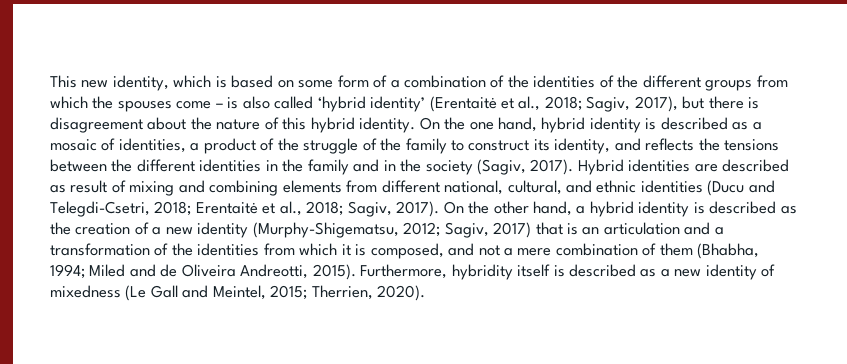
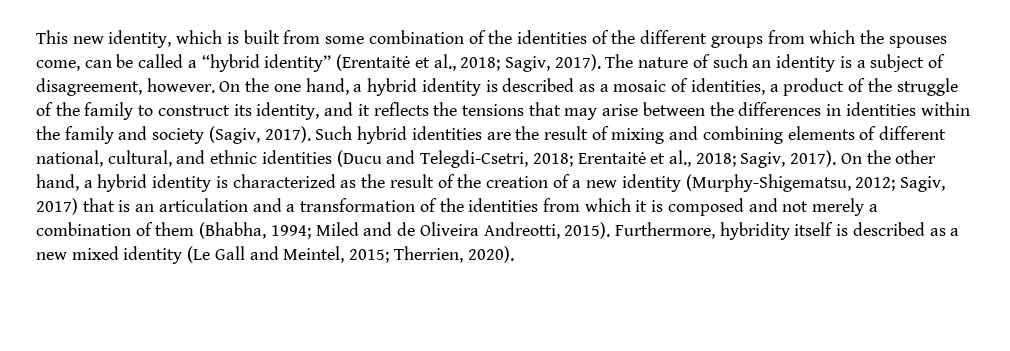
- This new identity, which is based on some form of a combination of the identities of the different groups from which the spouses come – is also called ‘hybrid identity’ (Erentaitė et al., 2018; Sagiv, 2017), but there is disagreement about the nature of this hybrid identity.
+ This new identity, which is built from some combination of the identities of the different groups from which the spouses come, can be called a “hybrid identity” (Erentaitė et al., 2018; Sagiv, 2017). The nature of such an identity is a subject of disagreement, however.
- On the one hand, hybrid identity is described as a mosaic of identities, a product of the struggle of the family to construct its identity, and reflects the tensions between the different identities in the family and in the society (Sagiv, 2017).
+ On the one hand, a hybrid identity is described as a mosaic of identities, a product of the struggle of the family to construct its identity, and it reflects the tensions that may arise between the differences in identities within the family and society (Sagiv, 2017).
- Hybrid identities are described as result of mixing and combining elements from different national, cultural, and ethnic identities (Ducu and Telegdi-Csetri, 2018; Erentaitė et al., 2018; Sagiv, 2017).
+ Such hybrid identities are the result of mixing and combining elements of different national, cultural, and ethnic identities (Ducu and Telegdi-Csetri, 2018; Erentaitė et al., 2018; Sagiv, 2017).
- On the other hand, a hybrid identity is described as the creation of a new identity (Murphy-Shigematsu, 2012; Sagiv, 2017) that is an articulation and a transformation of the identities from which it is composed, and not a mere combination of them (Bhabha, 1994; Miled and de Oliveira Andreotti, 2015).
+ On the other hand, a hybrid identity is characterized as the result of the creation of a new identity (Murphy-Shigematsu, 2012; Sagiv, 2017) that is an articulation and a transformation of the identities from which it is composed and not merely a combination of them (Bhabha, 1994; Miled and de Oliveira Andreotti, 2015).
- Furthermore, hybridity itself is described as a new identity of mixedness (Le Gall and Meintel, 2015; Therrien, 2020).
+ Furthermore, hybridity itself is described as a new mixed identity (Le Gall and Meintel, 2015; Therrien, 2020).

